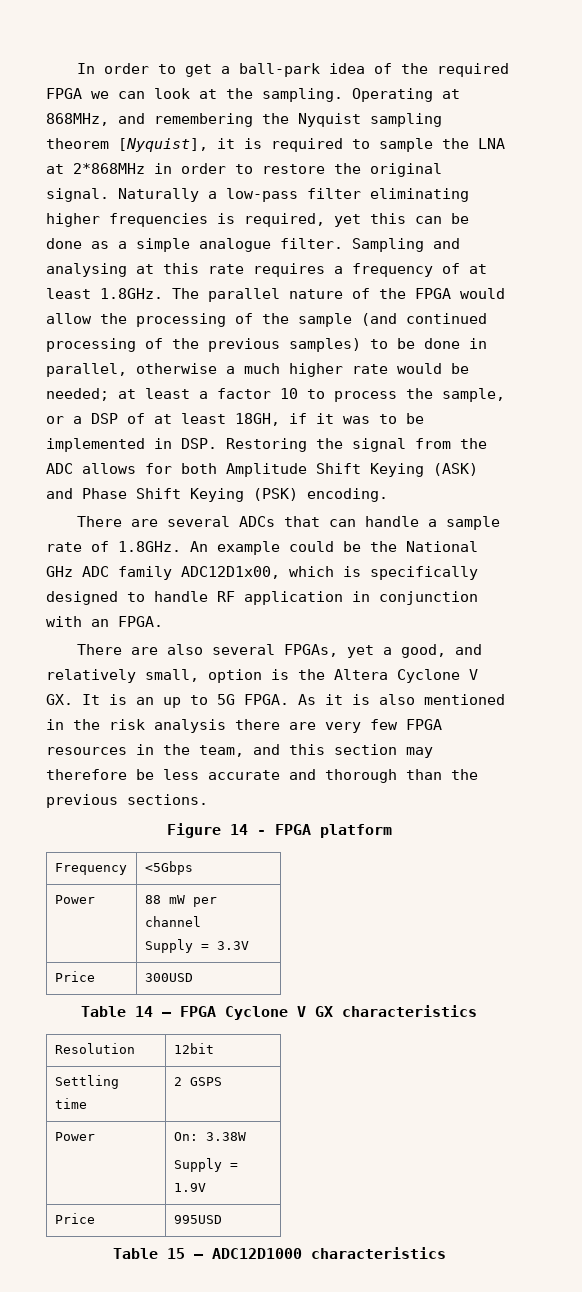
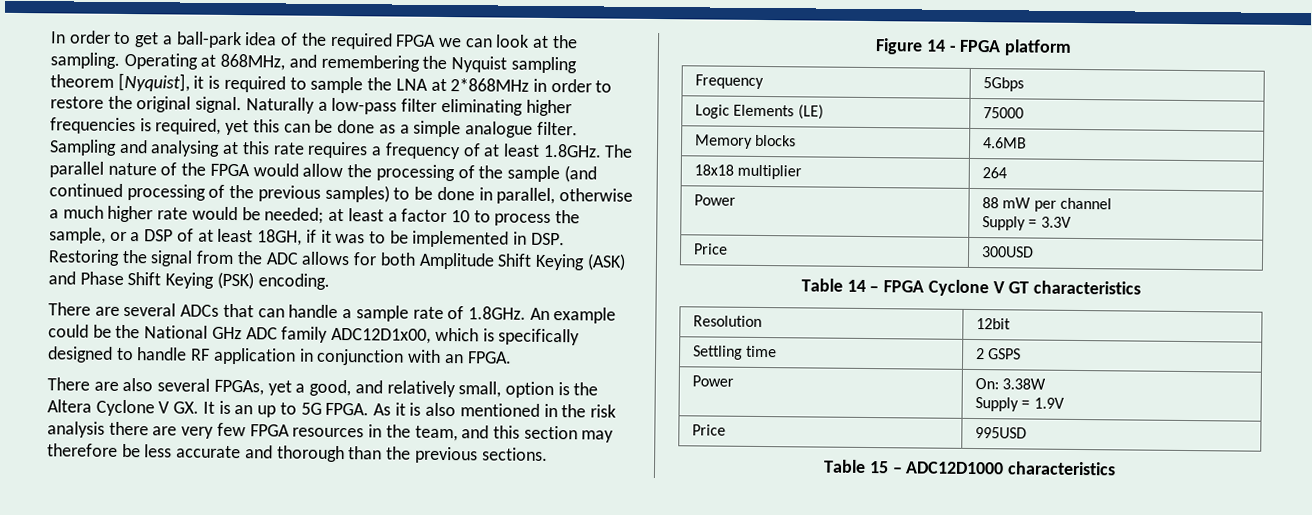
- Frequency | <5Gbps
+ Frequency | 5Gbps
+ Logic Elements (LE) | 75000
+ Memory blocks | 4.6MB
+ 18x18 multiplier | 264
- Table 14 – FPGA Cyclone V GX characteristics
+ Table 14 – FPGA Cyclone V GT characteristics

